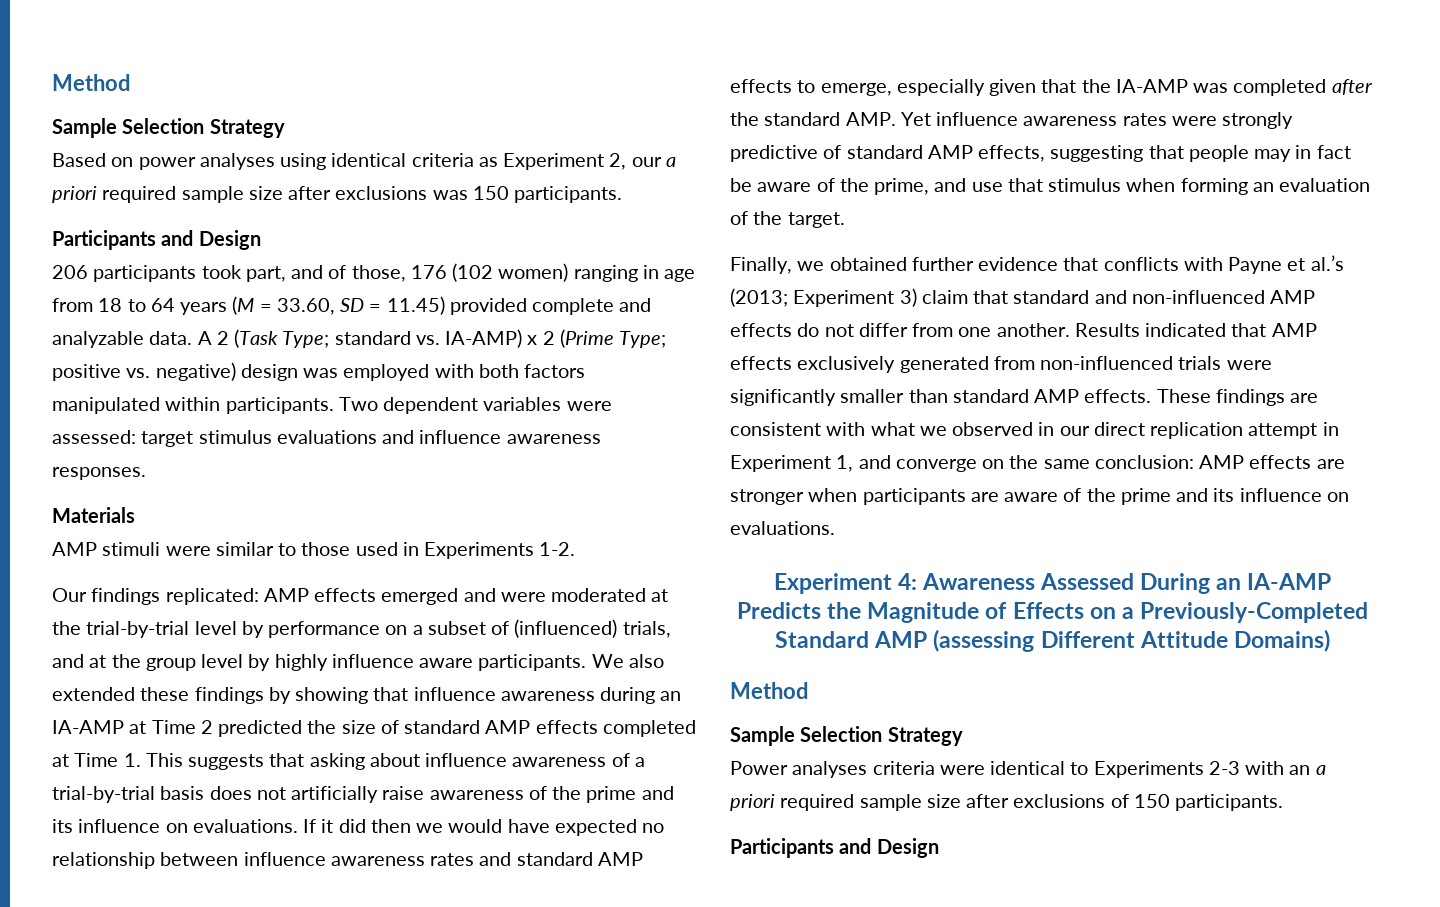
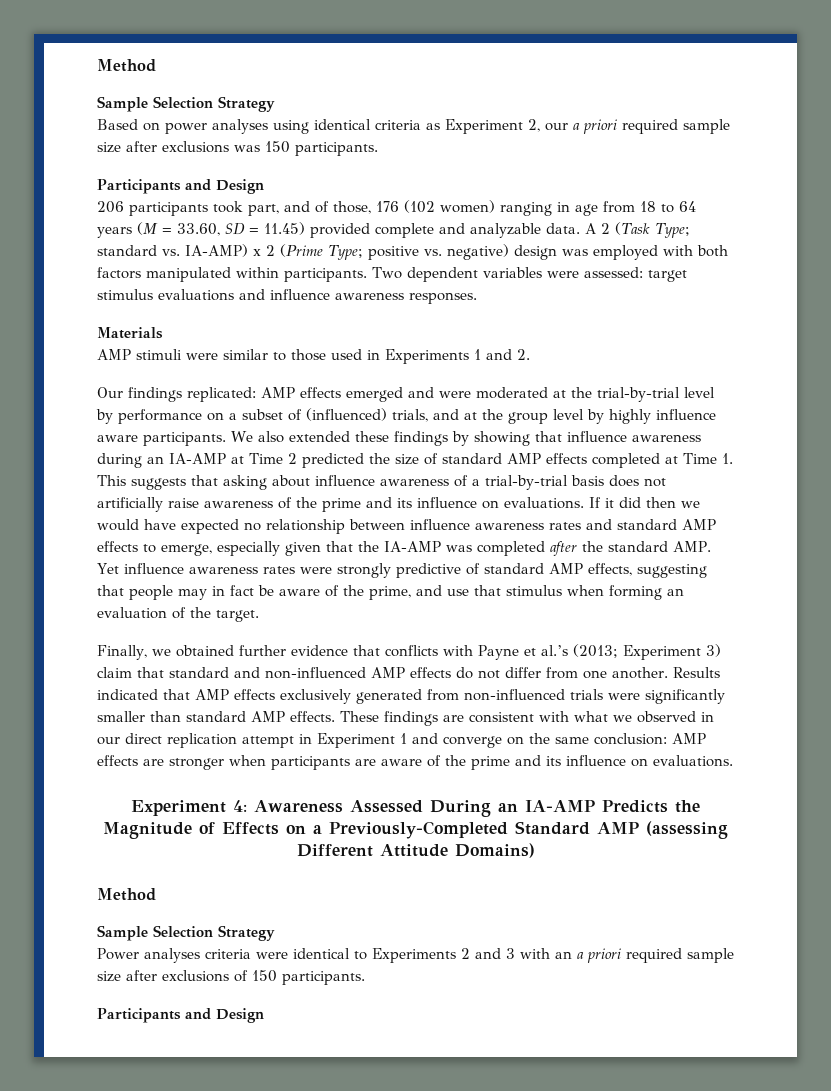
- AMP stimuli were similar to those used in Experiments 1-2.
+ AMP stimuli were similar to those used in Experiments 1 and 2.
- These findings are consistent with what we observed in our direct replication attempt in Experiment 1, and converge on the same conclusion: AMP effects are stronger when participants are aware of the prime and its influence on evaluations.
+ These findings are consistent with what we observed in our direct replication attempt in Experiment 1 and converge on the same conclusion: AMP effects are stronger when participants are aware of the prime and its influence on evaluations.
- Power analyses criteria were identical to Experiments 2-3 with an a priori required sample size after exclusions of 150 participants.
+ Power analyses criteria were identical to Experiments 2 and 3 with an a priori required sample size after exclusions of 150 participants.

